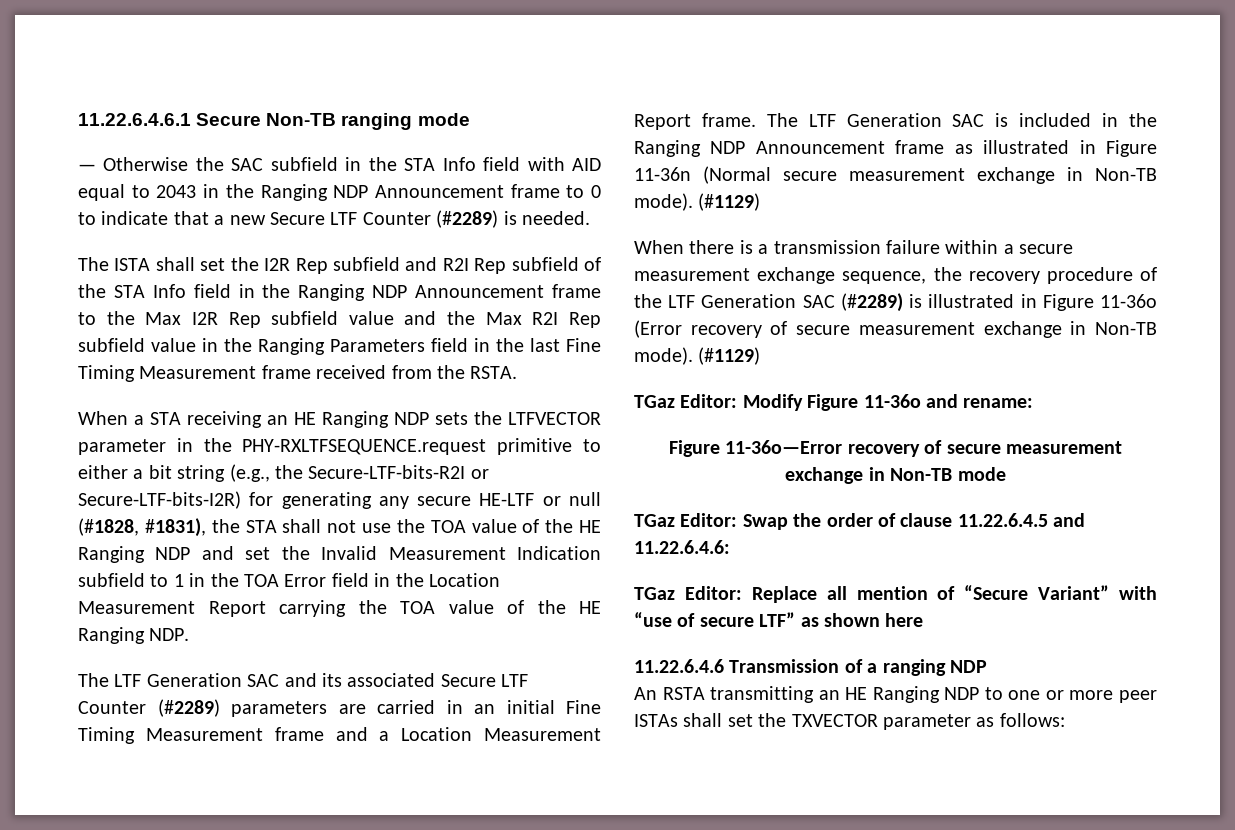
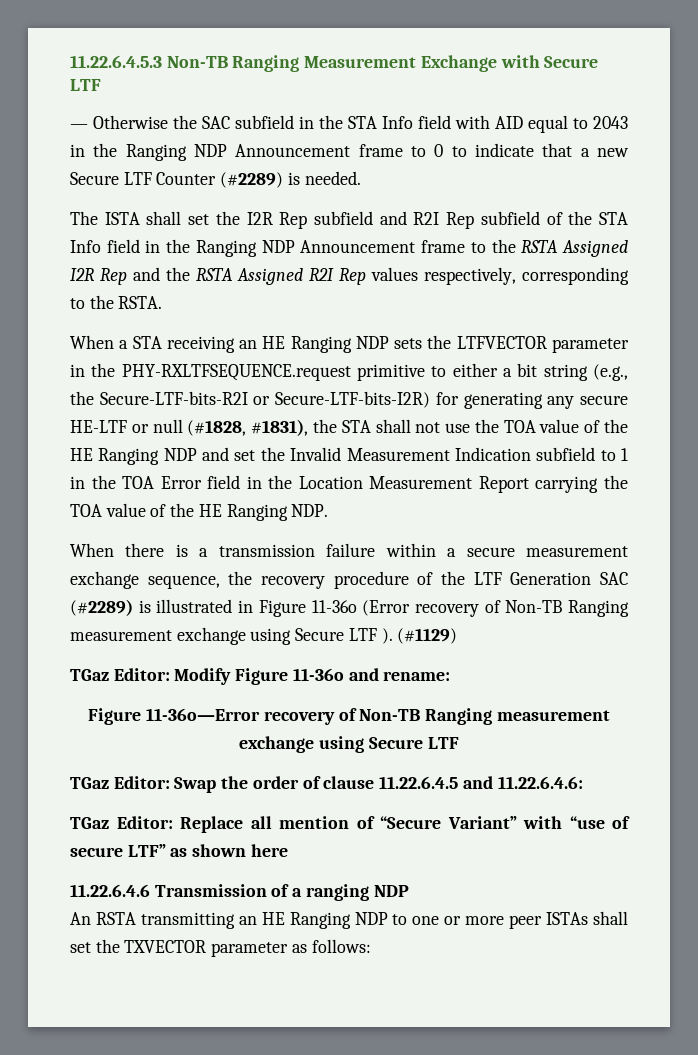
- 11.22.6.4.6.1 Secure Non-TB ranging mode
+ 11.22.6.4.5.3 Non-TB Ranging Measurement Exchange with Secure LTF
- The ISTA shall set the I2R Rep subfield and R2I Rep subfield of the STA Info field in the Ranging NDP Announcement frame to the Max I2R Rep subfield value and the Max R2I Rep subfield value in the Ranging Parameters field in the last Fine Timing Measurement frame received from the RSTA.
+ The ISTA shall set the I2R Rep subfield and R2I Rep subfield of the STA Info field in the Ranging NDP Announcement frame to the RSTA Assigned I2R Rep and the RSTA Assigned R2I Rep values respectively, corresponding to the RSTA.
- The LTF Generation SAC and its associated Secure LTF Counter (#2289) parameters are carried in an initial Fine Timing Measurement frame and a Location Measurement Report frame. The LTF Generation SAC is included in the Ranging NDP Announcement frame as illustrated in Figure 11-36n (Normal secure measurement exchange in Non-TB mode). (#1129)
- When there is a transmission failure within a secure measurement exchange sequence, the recovery procedure of the LTF Generation SAC (#2289) is illustrated in Figure 11-36o (Error recovery of secure measurement exchange in Non-TB mode).
+ When there is a transmission failure within a secure measurement exchange sequence, the recovery procedure of the LTF Generation SAC (#2289) is illustrated in Figure 11-36o (Error recovery of Non-TB Ranging measurement exchange using Secure LTF ).
- Figure 11-36o—Error recovery of secure measurement exchange in Non-TB mode
+ Figure 11-36o—Error recovery of Non-TB Ranging measurement exchange using Secure LTF

